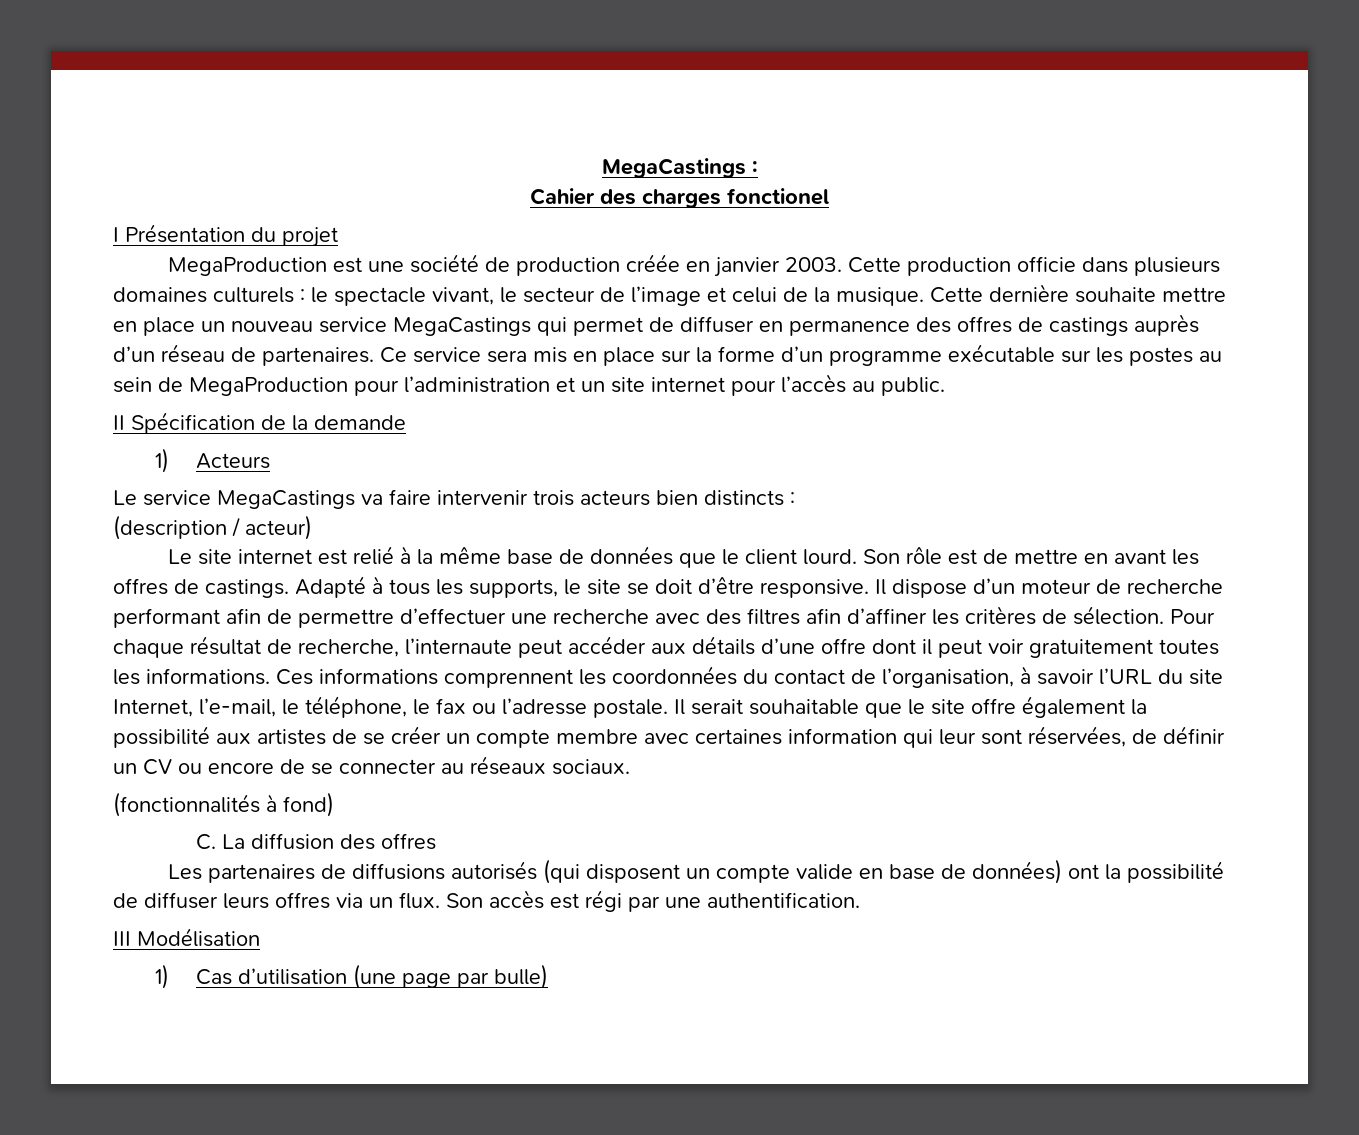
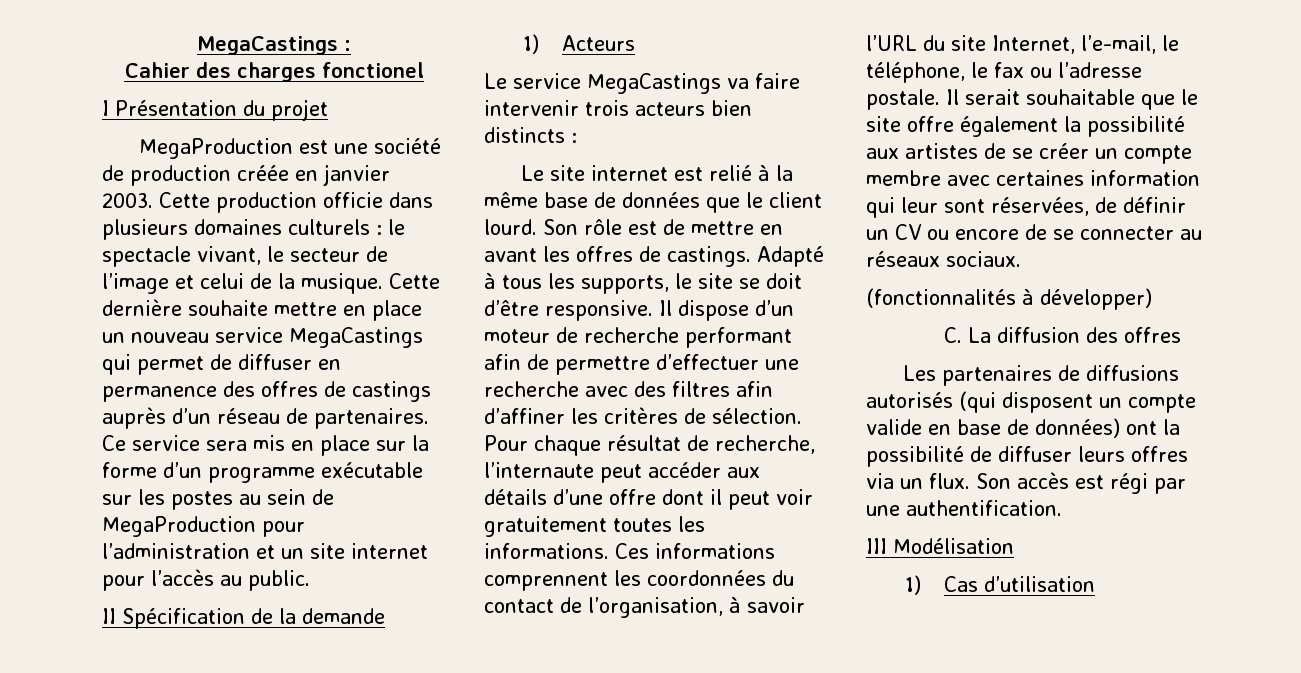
- (description / acteur)
- (fonctionnalités à fond)
+ (fonctionnalités à développer)
- 1) Cas d’utilisation (une page par bulle)
+ 1) Cas d’utilisation

